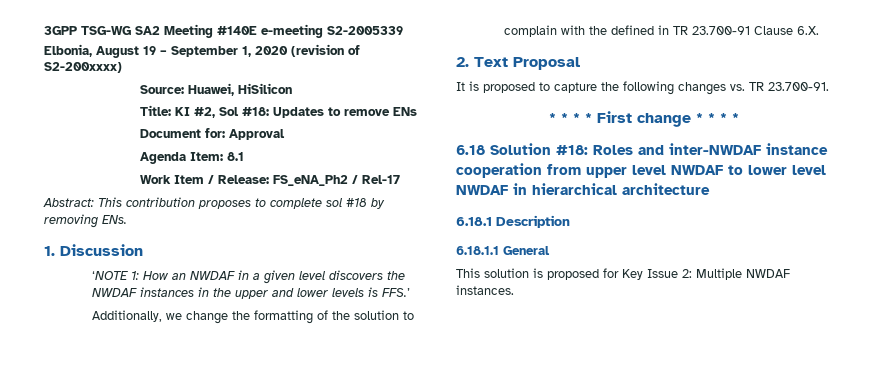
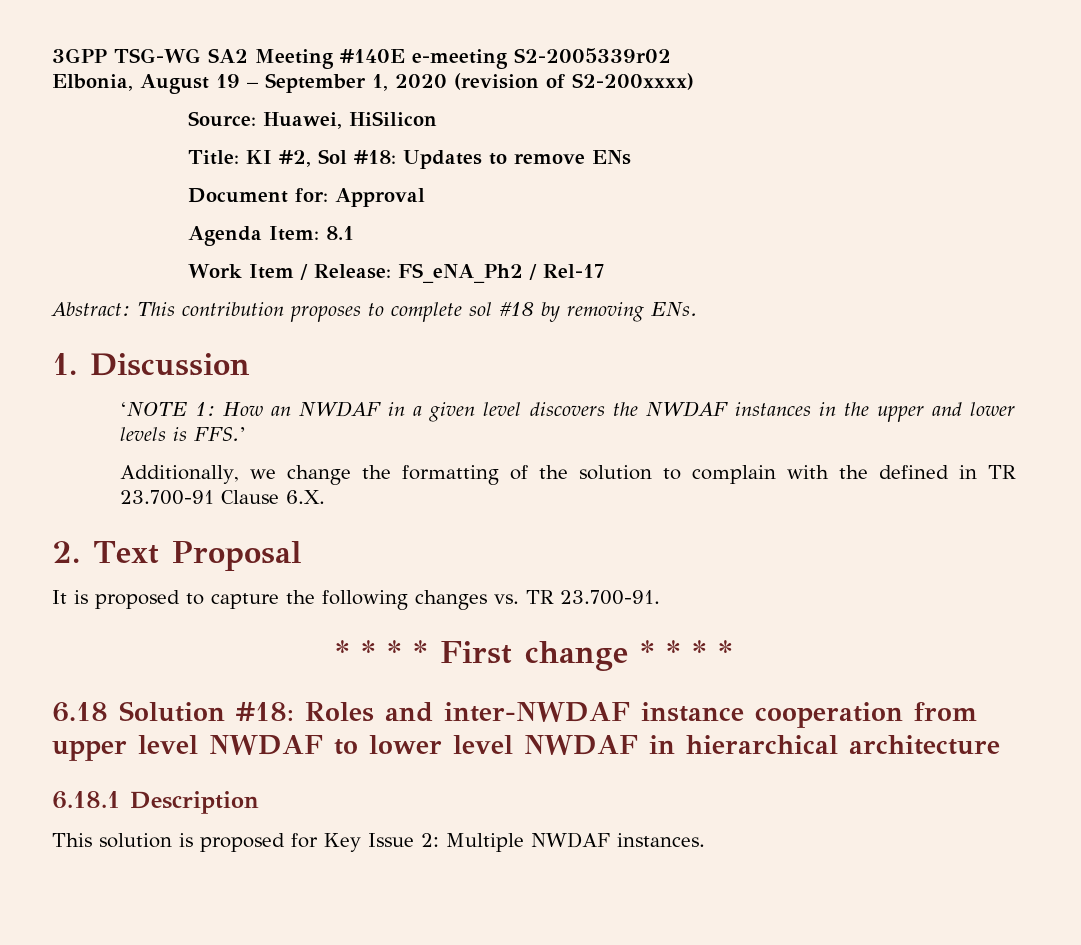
- 3GPP TSG-WG SA2 Meeting #140E e-meeting S2-2005339
+ 3GPP TSG-WG SA2 Meeting #140E e-meeting S2-2005339r02
- 6.18.1.1 General

